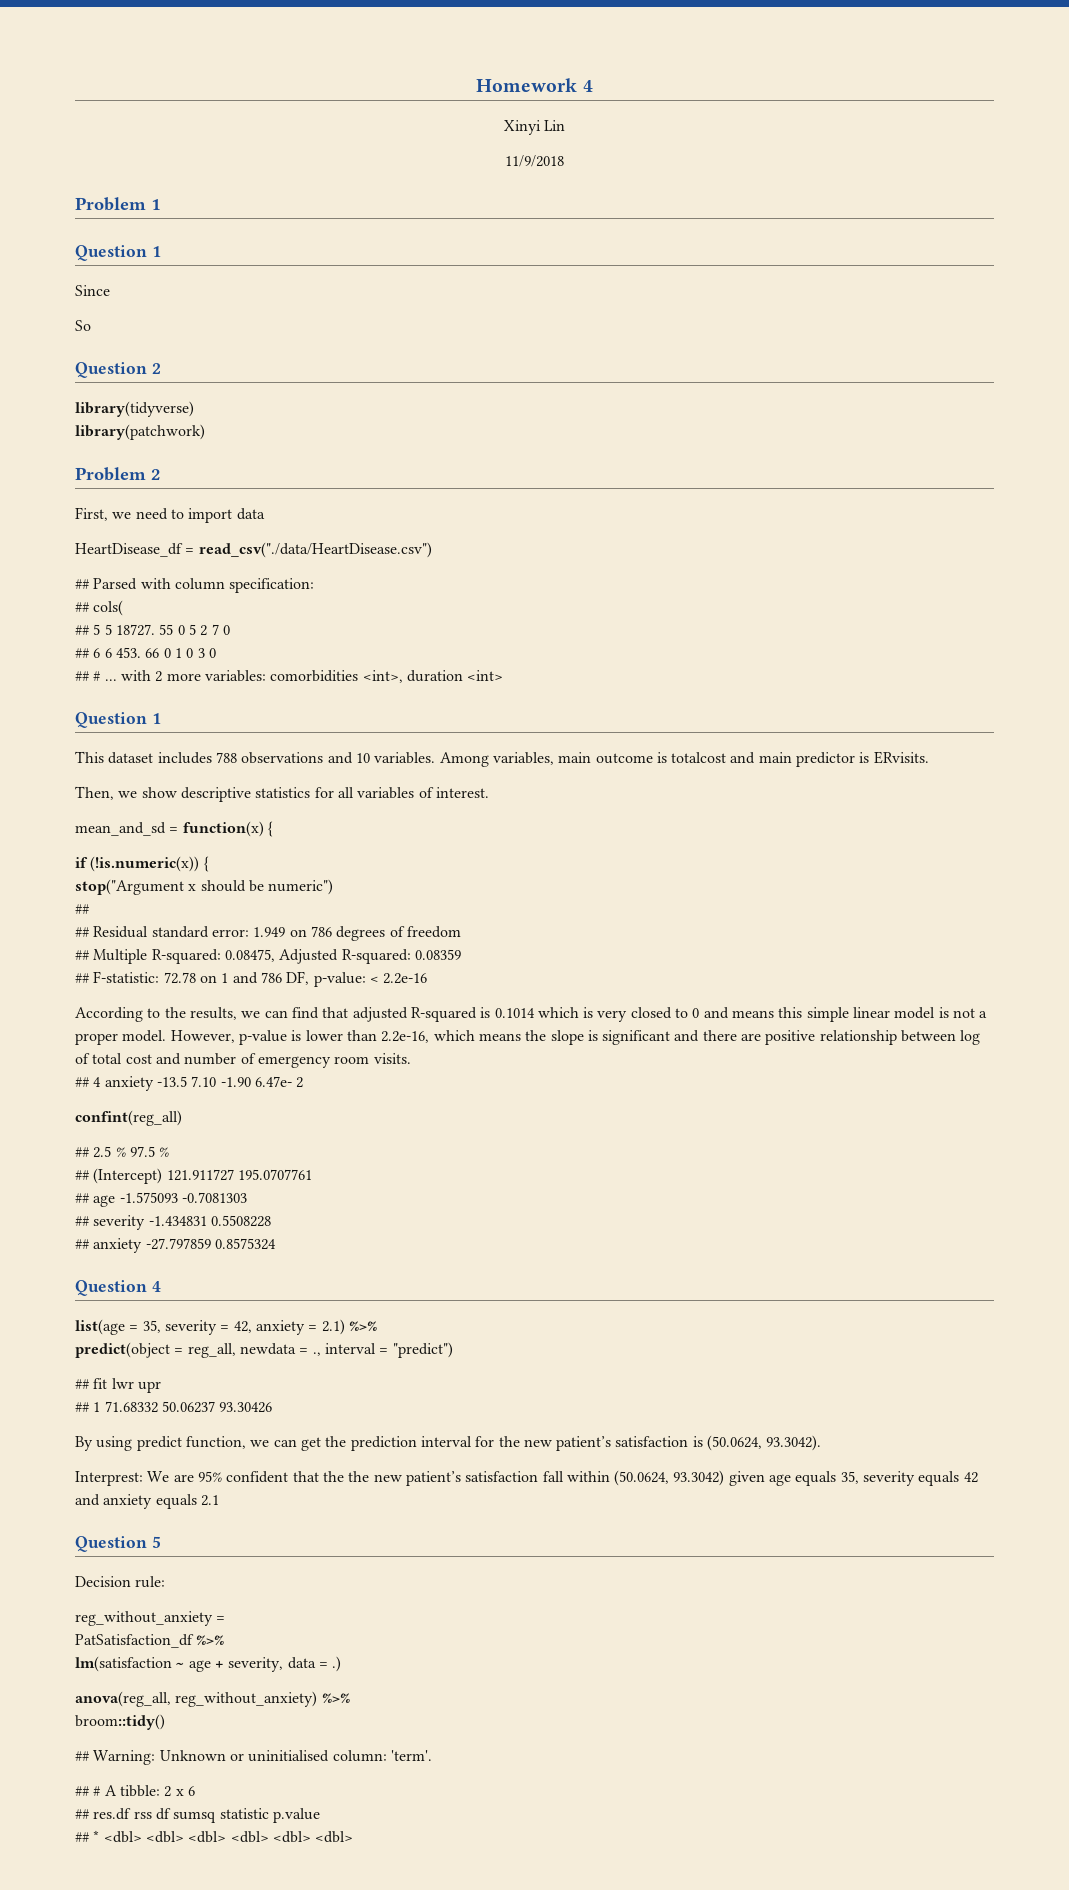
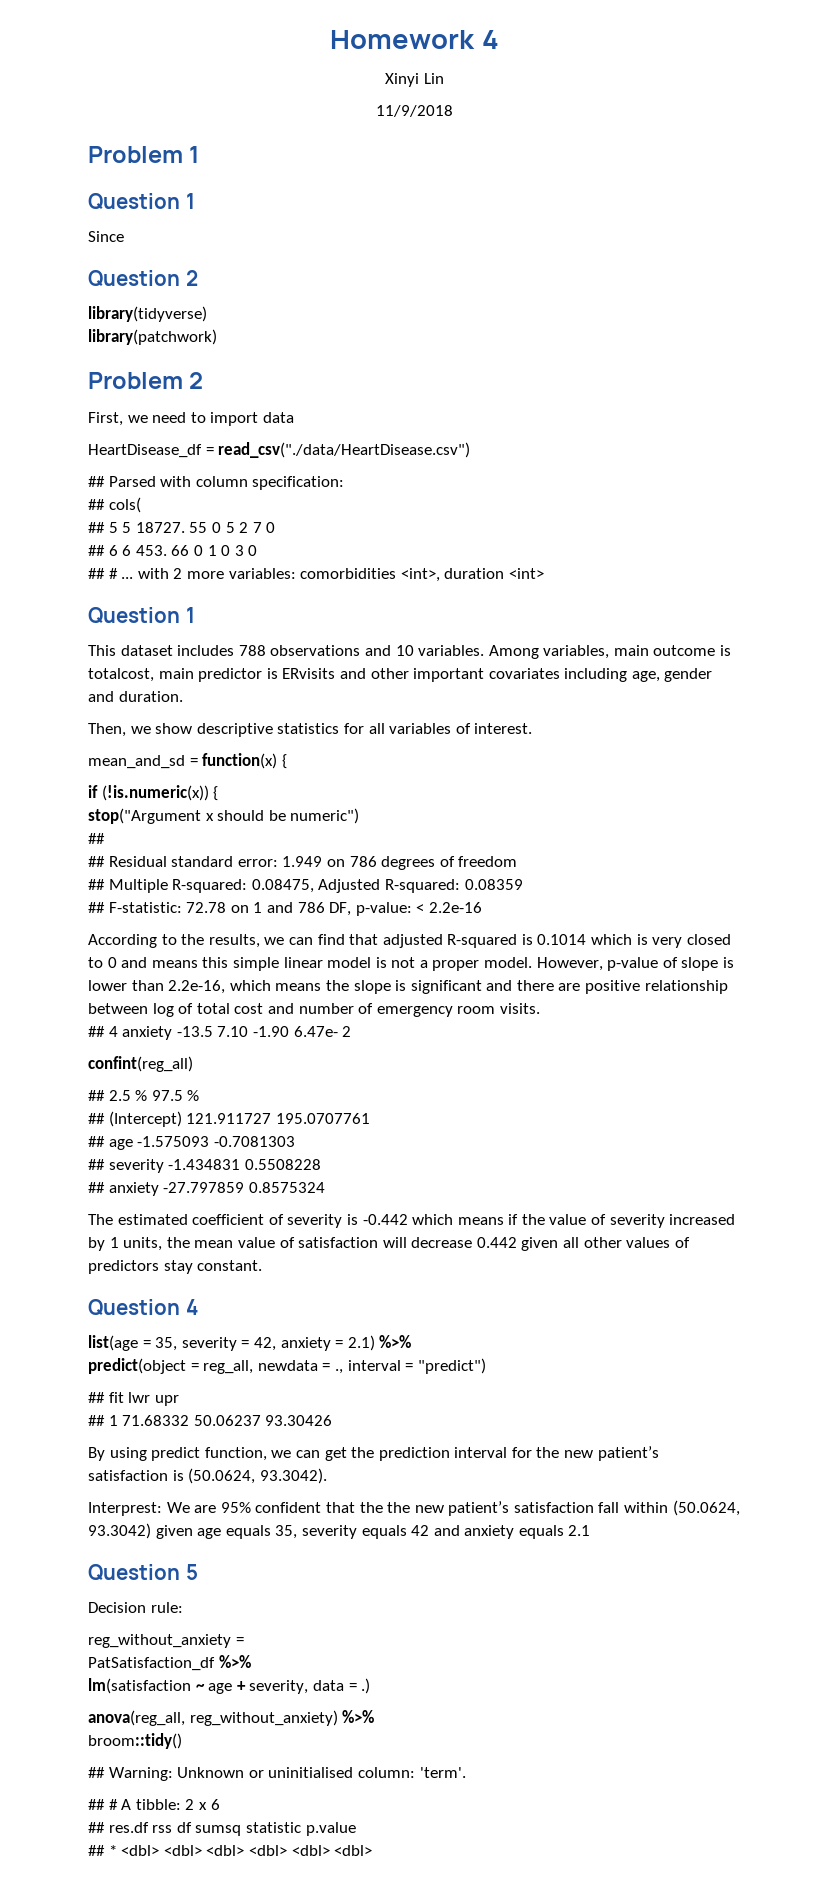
- So
- Among variables, main outcome is totalcost and main predictor is ERvisits.
+ Among variables, main outcome is totalcost, main predictor is ERvisits and other important covariates including age, gender and duration.
- However, p-value is lower than 2.2e-16, which means the slope is significant and there are positive relationship between log of total cost and number of emergency room visits.
+ However, p-value of slope is lower than 2.2e-16, which means the slope is significant and there are positive relationship between log of total cost and number of emergency room visits.
+ The estimated coefficient of severity is -0.442 which means if the value of severity increased by 1 units, the mean value of satisfaction will decrease 0.442 given all other values of predictors stay constant.

